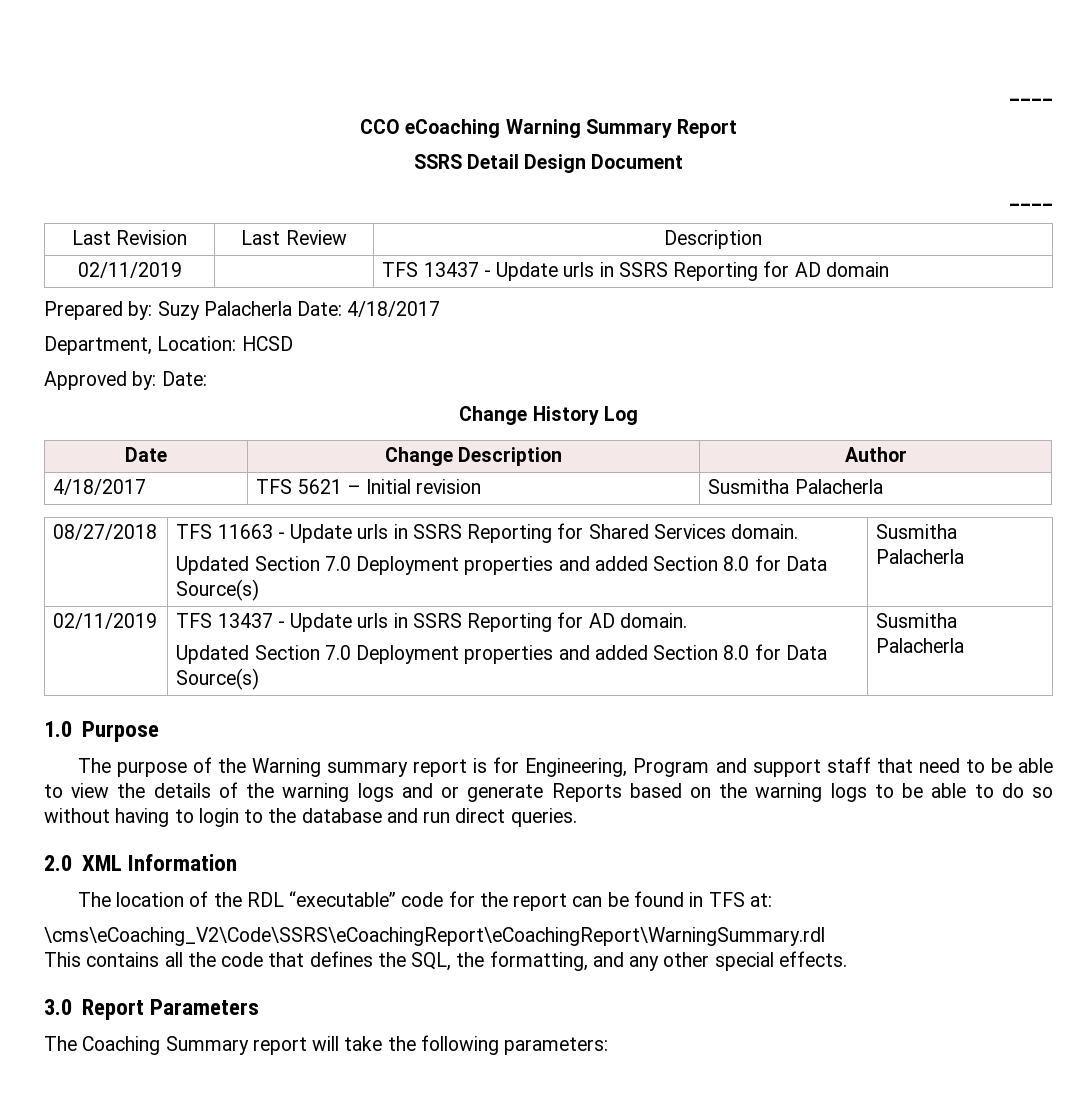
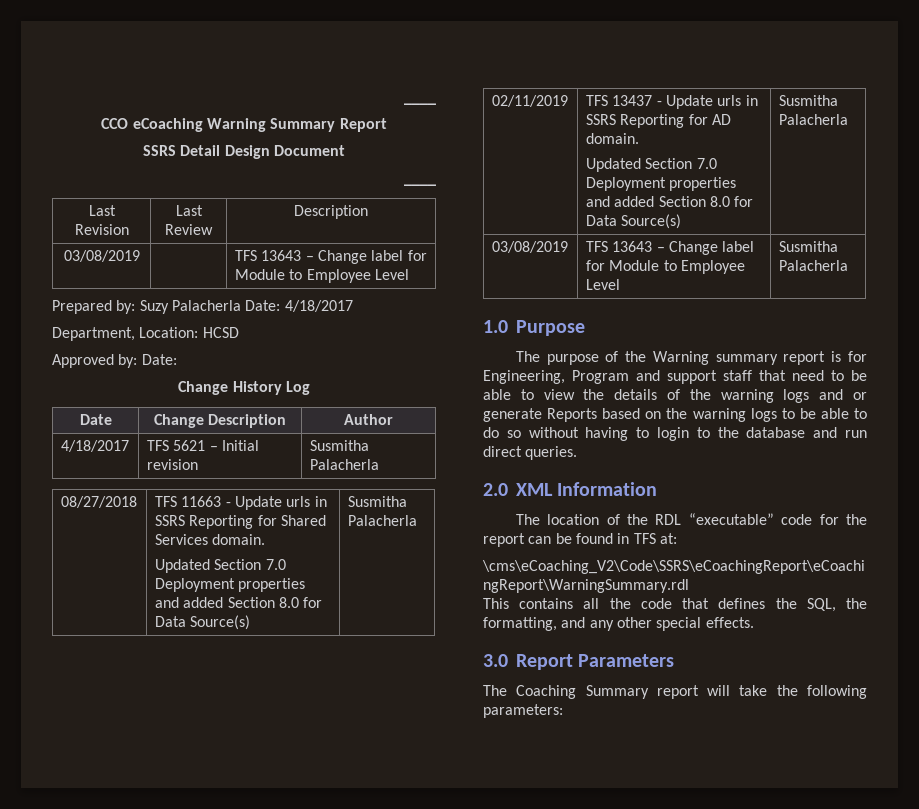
- 02/11/2019 | | TFS 13437 - Update urls in SSRS Reporting for AD domain
+ 03/08/2019 | | TFS 13643 – Change label for Module to Employee Level
+ 03/08/2019 | TFS 13643 – Change label for Module to Employee Level | Susmitha Palacherla

